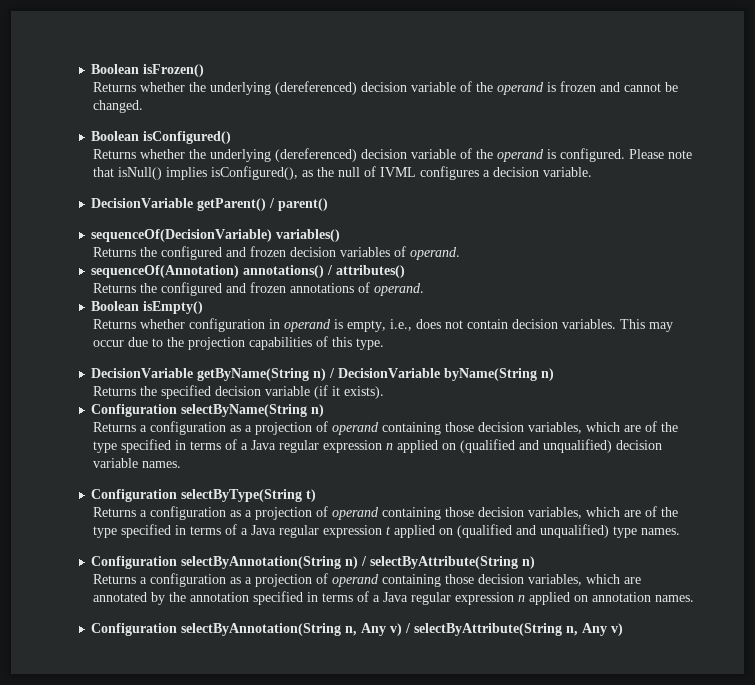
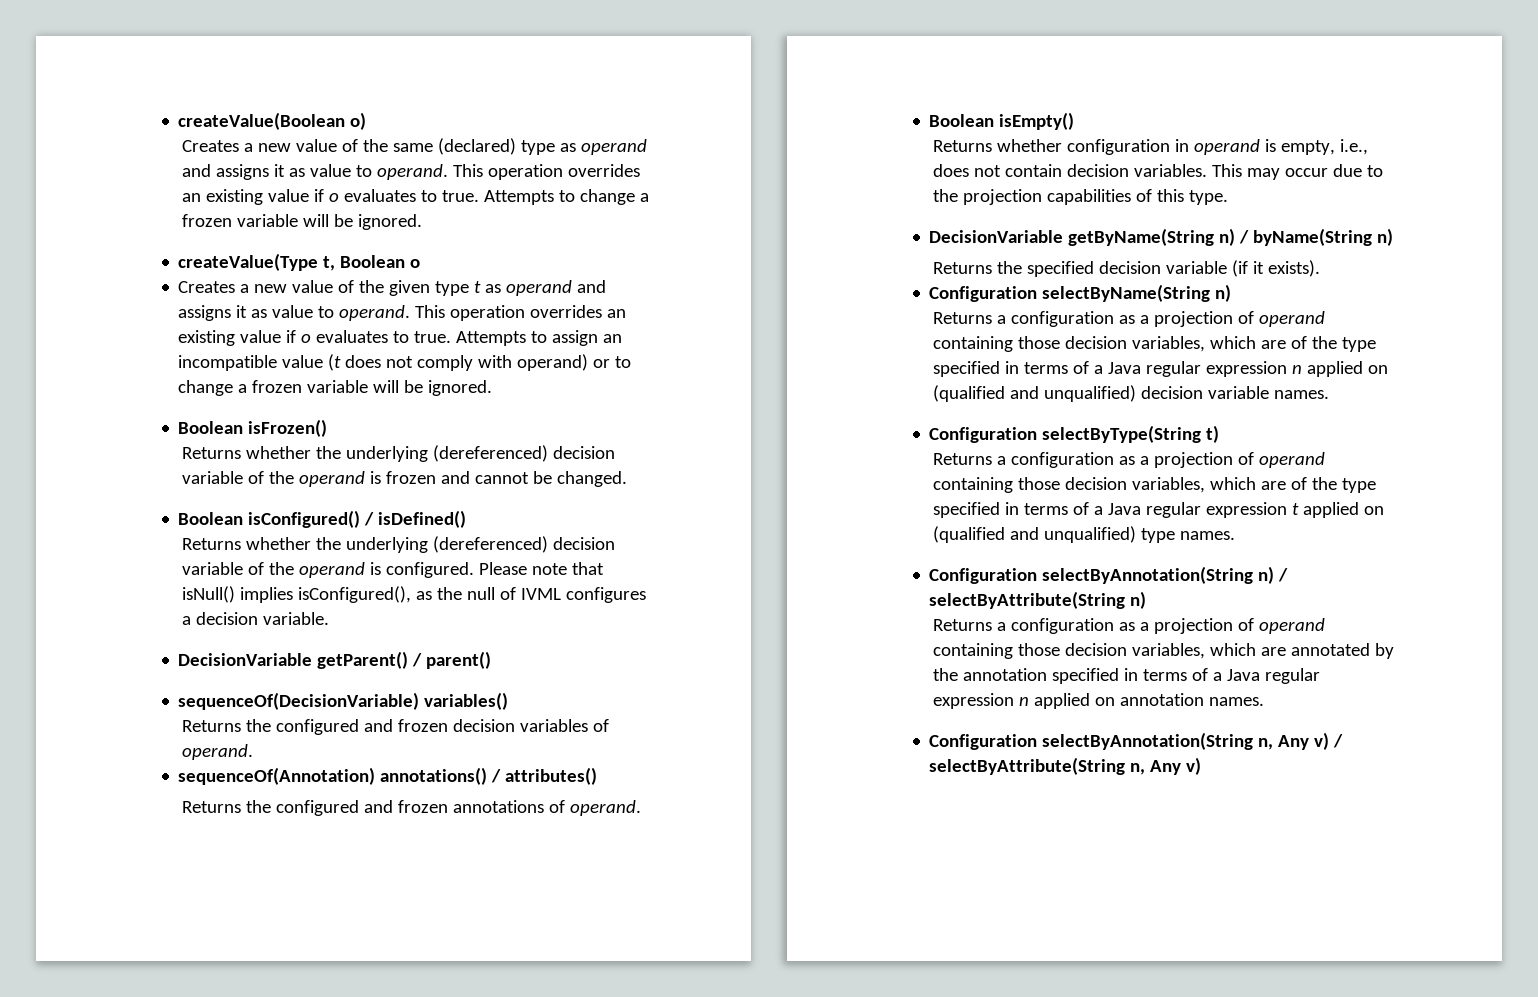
+ createValue(Boolean o)
+ Creates a new value of the same (declared) type as operand and assigns it as value to operand. This operation overrides an existing value if o evaluates to true. Attempts to change a frozen variable will be ignored.
+ createValue(Type t, Boolean o
+ Creates a new value of the given type t as operand and assigns it as value to operand. This operation overrides an existing value if o evaluates to true. Attempts to assign an incompatible value (t does not comply with operand) or to change a frozen variable will be ignored.
- Boolean isConfigured()
+ Boolean isConfigured() / isDefined()
- DecisionVariable getByName(String n) / DecisionVariable byName(String n)
+ DecisionVariable getByName(String n) / byName(String n)

